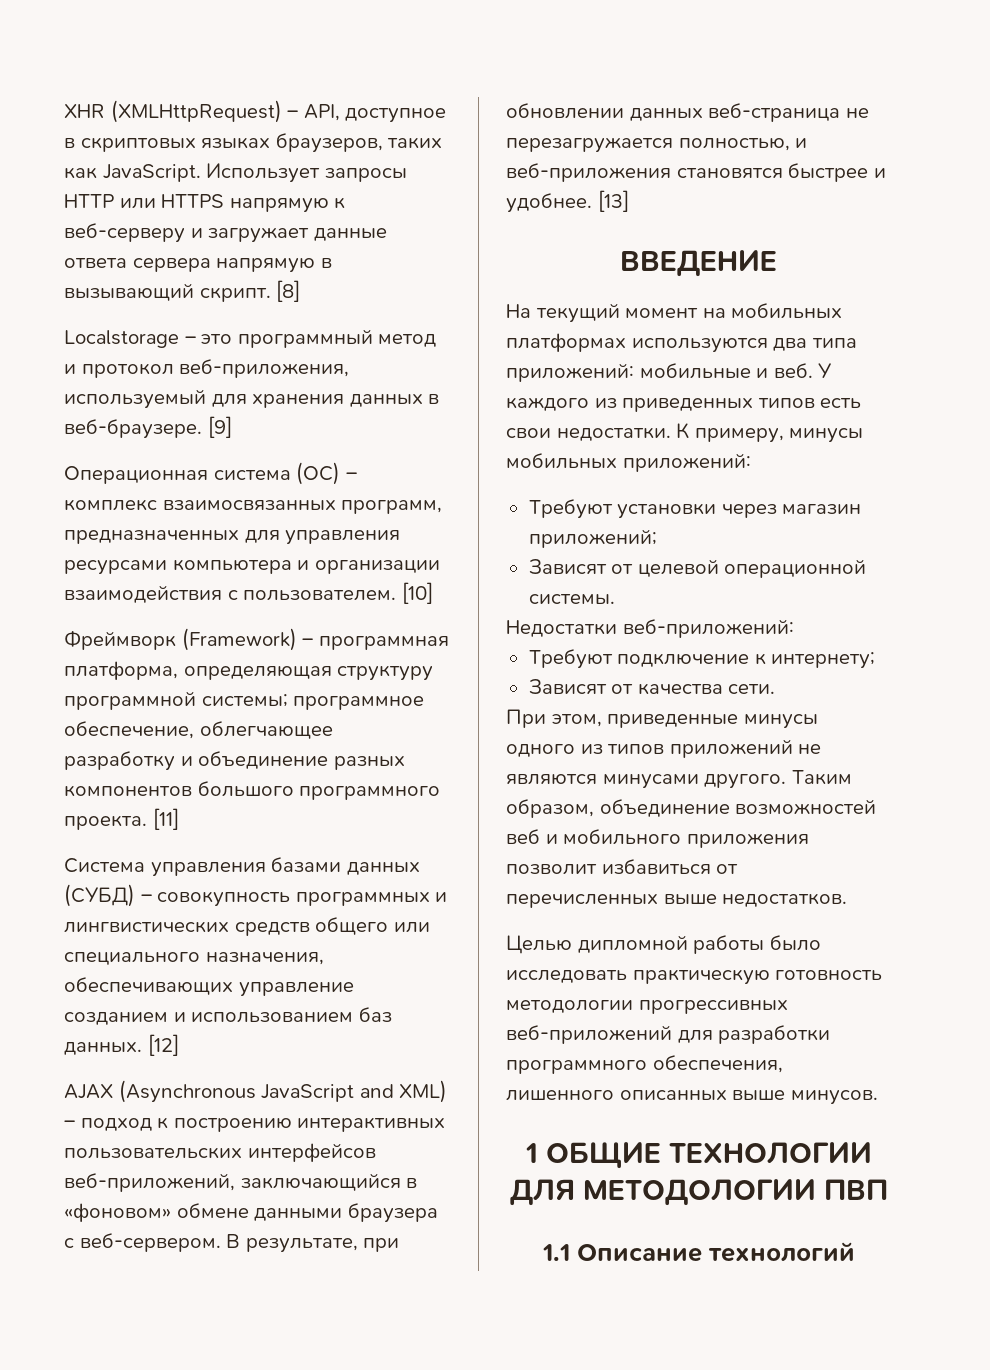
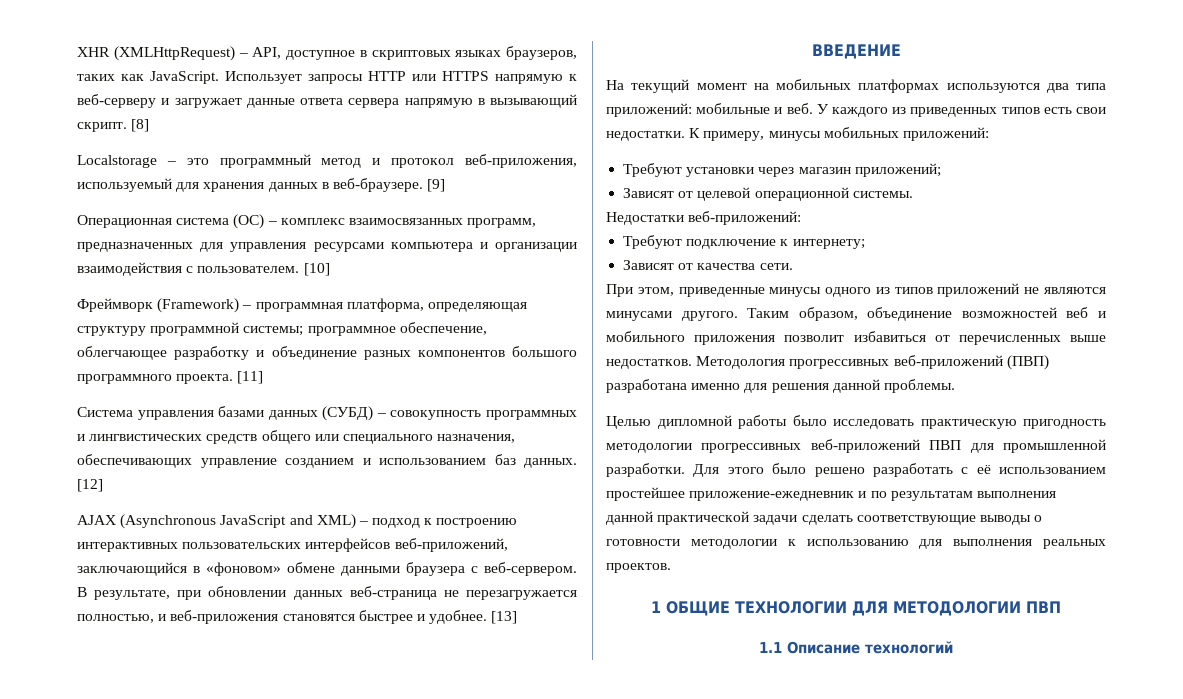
+ Методология прогрессивных веб-приложений (ПВП) разработана именно для решения данной проблемы.
- Целью дипломной работы было исследовать практическую готовность методологии прогрессивных веб-приложений для разработки программного обеспечения, лишенного описанных выше минусов.
+ Целью дипломной работы было исследовать практическую пригодность методологии прогрессивных веб-приложений ПВП для промышленной разработки. Для этого было решено разработать с её использованием простейшее приложение-ежедневник и по результатам выполнения данной практической задачи сделать соответствующие выводы о готовности методологии к использованию для выполнения реальных проектов.

